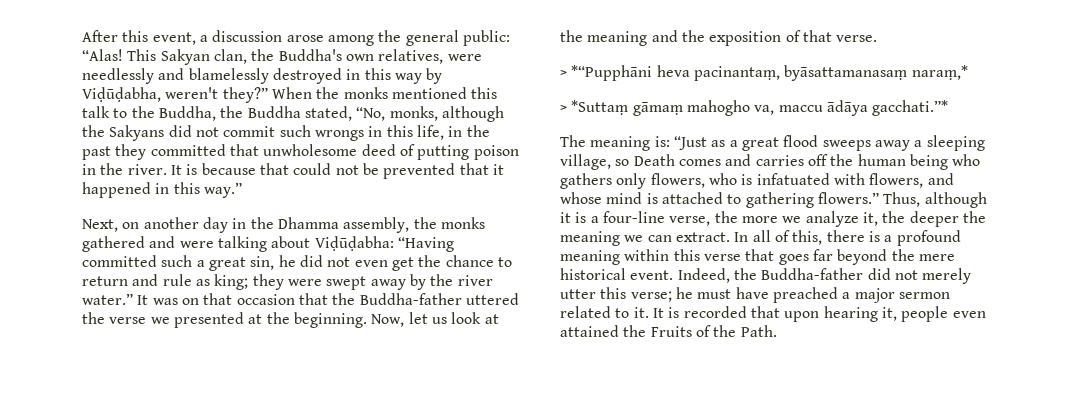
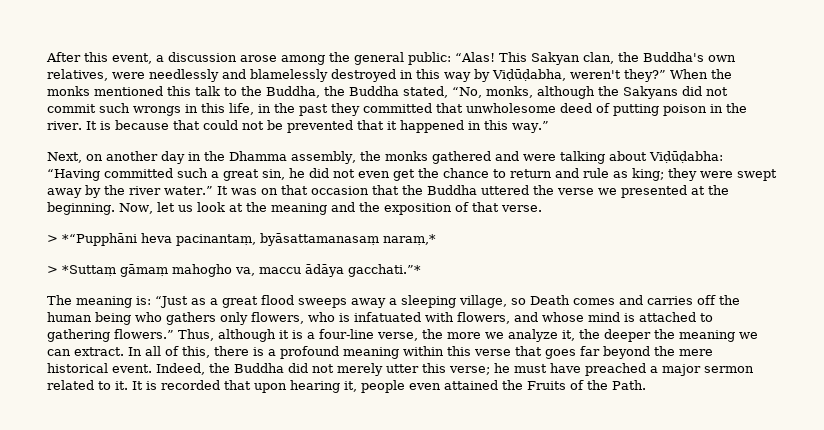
- It was on that occasion that the Buddha-father uttered the verse we presented at the beginning.
+ It was on that occasion that the Buddha uttered the verse we presented at the beginning.
- Indeed, the Buddha-father did not merely utter this verse; he must have preached a major sermon related to it.
+ Indeed, the Buddha did not merely utter this verse; he must have preached a major sermon related to it.

